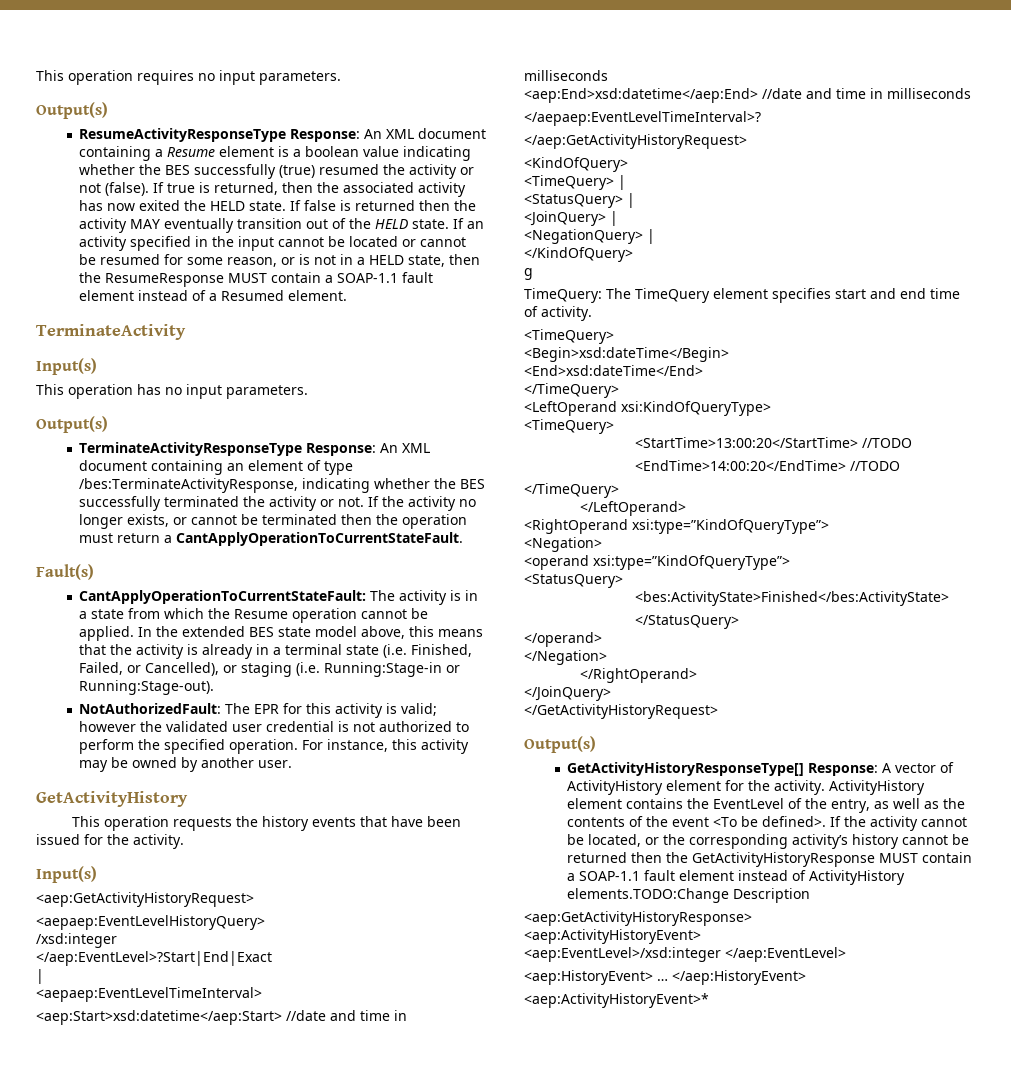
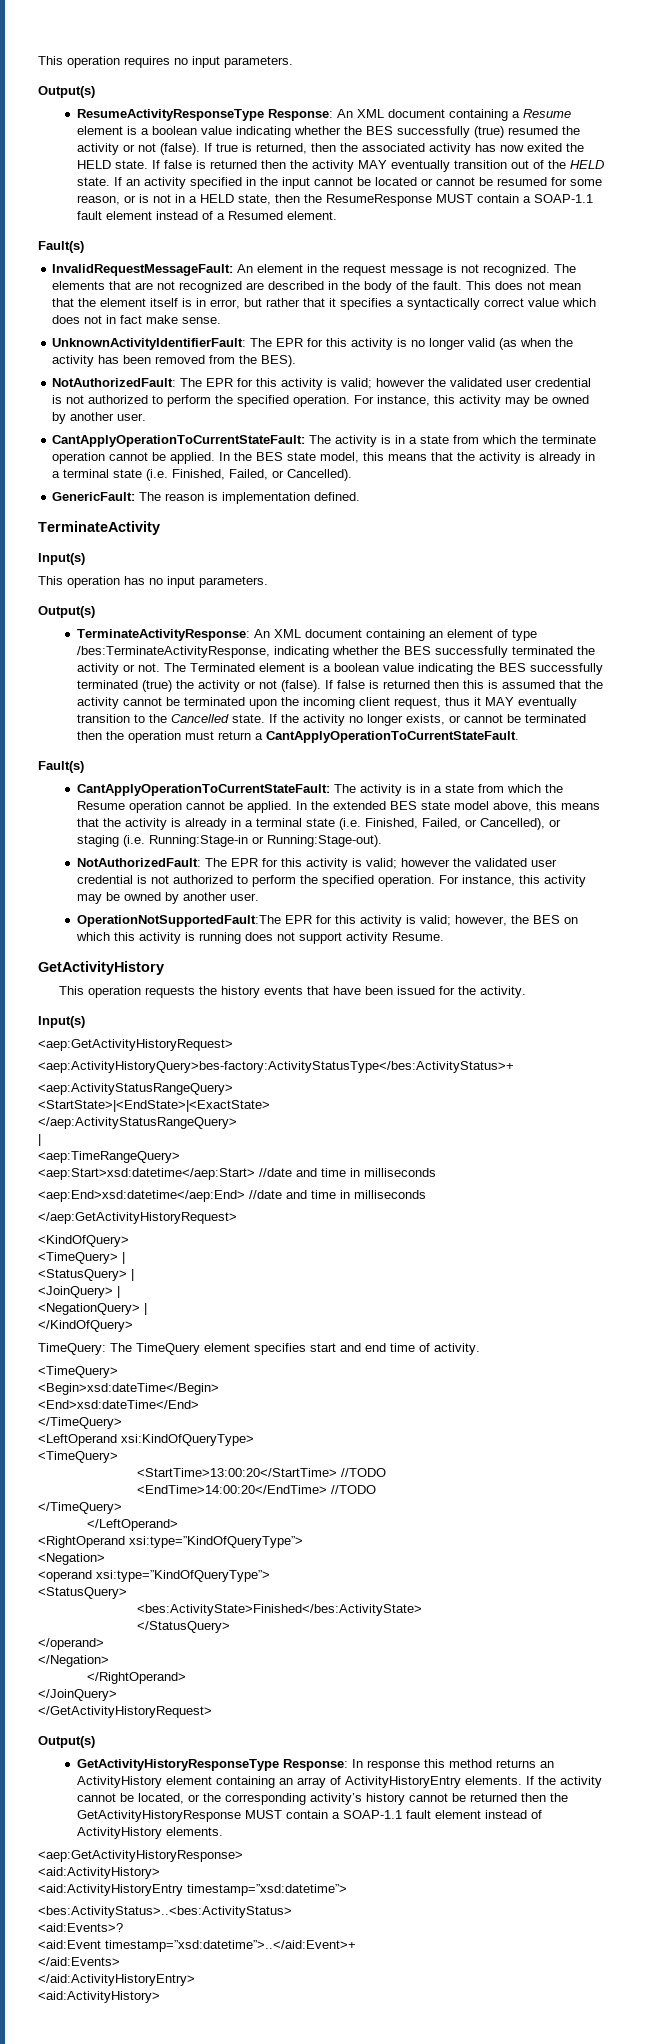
  If an activity specified in the input cannot be located or cannot be resumed for some reason, or is not in a HELD state, then the ResumeResponse MUST contain a SOAP-1.1 fault element instead of a Resumed element.
+ Fault(s)
+ InvalidRequestMessageFault: An element in the request message is not recognized. The elements that are not recognized are described in the body of the fault. This does not mean that the element itself is in error, but rather that it specifies a syntactically correct value which does not in fact make sense.
+ UnknownActivityIdentifierFault: The EPR for this activity is no longer valid (as when the activity has been removed from the BES).
+ NotAuthorizedFault: The EPR for this activity is valid; however the validated user credential is not authorized to perform the specified operation. For instance, this activity may be owned by another user.
+ CantApplyOperationToCurrentStateFault: The activity is in a state from which the terminate operation cannot be applied. In the BES state model, this means that the activity is already in a terminal state (i.e. Finished, Failed, or Cancelled).
+ GenericFault: The reason is implementation defined.
- TerminateActivityResponseType Response: An XML document containing an element of type /bes:TerminateActivityResponse, indicating whether the BES successfully terminated the activity or not.
+ TerminateActivityResponse: An XML document containing an element of type /bes:TerminateActivityResponse, indicating whether the BES successfully terminated the activity or not.
+ The Terminated element is a boolean value indicating the BES successfully terminated (true) the activity or not (false). If false is returned then this is assumed that the activity cannot be terminated upon the incoming client request, thus it MAY eventually transition to the Cancelled state.
+ OperationNotSupportedFault:The EPR for this activity is valid; however, the BES on which this activity is running does not support activity Resume.
- <aepaep:EventLevelHistoryQuery>
- /xsd:integer
- </aep:EventLevel>?Start|End|Exact
+ <aep:ActivityHistoryQuery>bes-factory:ActivityStatusType</bes:ActivityStatus>+
+ <aep:ActivityStatusRangeQuery>
+ <StartState>|<EndState>|<ExactState>
+ </aep:ActivityStatusRangeQuery>
  |
- <aepaep:EventLevelTimeInterval>
+ <aep:TimeRangeQuery>
- </aepaep:EventLevelTimeInterval>?
- g
- GetActivityHistoryResponseType[] Response: A vector of ActivityHistory element for the activity. ActivityHistory element contains the EventLevel of the entry, as well as the contents of the event <To be defined>.
+ GetActivityHistoryResponseType Response: In response this method returns an ActivityHistory element containing an array of ActivityHistoryEntry elements.
- If the activity cannot be located, or the corresponding activity’s history cannot be returned then the GetActivityHistoryResponse MUST contain a SOAP-1.1 fault element instead of ActivityHistory elements.TODO:Change Description
+ If the activity cannot be located, or the corresponding activity’s history cannot be returned then the GetActivityHistoryResponse MUST contain a SOAP-1.1 fault element instead of ActivityHistory elements.
  <aep:GetActivityHistoryResponse>
- <aep:ActivityHistoryEvent>
- <aep:EventLevel>/xsd:integer </aep:EventLevel>
- <aep:HistoryEvent> … </aep:HistoryEvent>
- <aep:ActivityHistoryEvent>*
+ <aid:ActivityHistory>
+ <aid:ActivityHistoryEntry timestamp=”xsd:datetime”>
+ <bes:ActivityStatus>..<bes:ActivityStatus>
+ <aid:Events>?
+ <aid:Event timestamp=”xsd:datetime”>..</aid:Event>+
+ </aid:Events>
+ </aid:ActivityHistoryEntry>
+ <aid:ActivityHistory>

